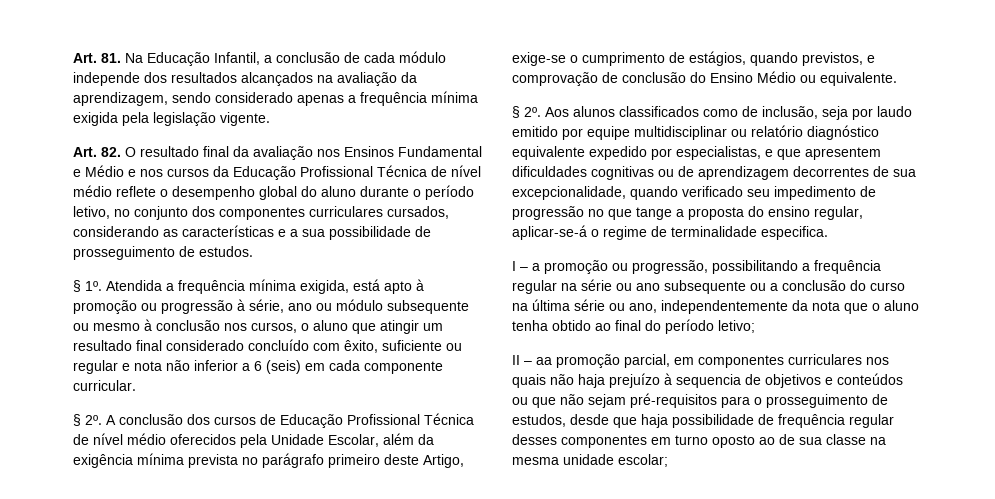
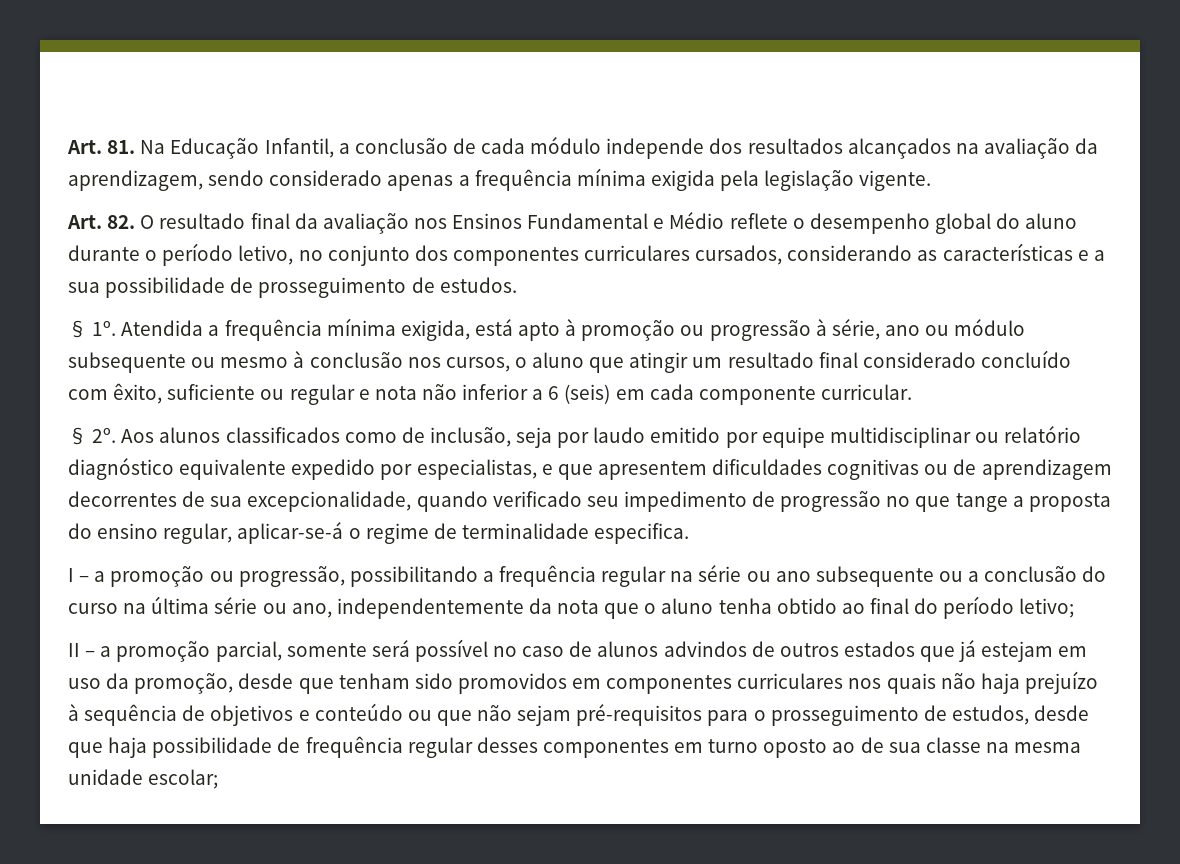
- Art. 82. O resultado final da avaliação nos Ensinos Fundamental e Médio e nos cursos da Educação Profissional Técnica de nível médio reflete o desempenho global do aluno durante o período letivo, no conjunto dos componentes curriculares cursados, considerando as características e a sua possibilidade de prosseguimento de estudos.
+ Art. 82. O resultado final da avaliação nos Ensinos Fundamental e Médio reflete o desempenho global do aluno durante o período letivo, no conjunto dos componentes curriculares cursados, considerando as características e a sua possibilidade de prosseguimento de estudos.
- § 2º. A conclusão dos cursos de Educação Profissional Técnica de nível médio oferecidos pela Unidade Escolar, além da exigência mínima prevista no parágrafo primeiro deste Artigo, exige-se o cumprimento de estágios, quando previstos, e comprovação de conclusão do Ensino Médio ou equivalente.
- II – aa promoção parcial, em componentes curriculares nos quais não haja prejuízo à sequencia de objetivos e conteúdos ou que não sejam pré-requisitos para o prosseguimento de estudos, desde que haja possibilidade de frequência regular desses componentes em turno oposto ao de sua classe na mesma unidade escolar;
+ II – a promoção parcial, somente será possível no caso de alunos advindos de outros estados que já estejam em uso da promoção, desde que tenham sido promovidos em componentes curriculares nos quais não haja prejuízo à sequência de objetivos e conteúdo ou que não sejam pré-requisitos para o prosseguimento de estudos, desde que haja possibilidade de frequência regular desses componentes em turno oposto ao de sua classe na mesma unidade escolar;

